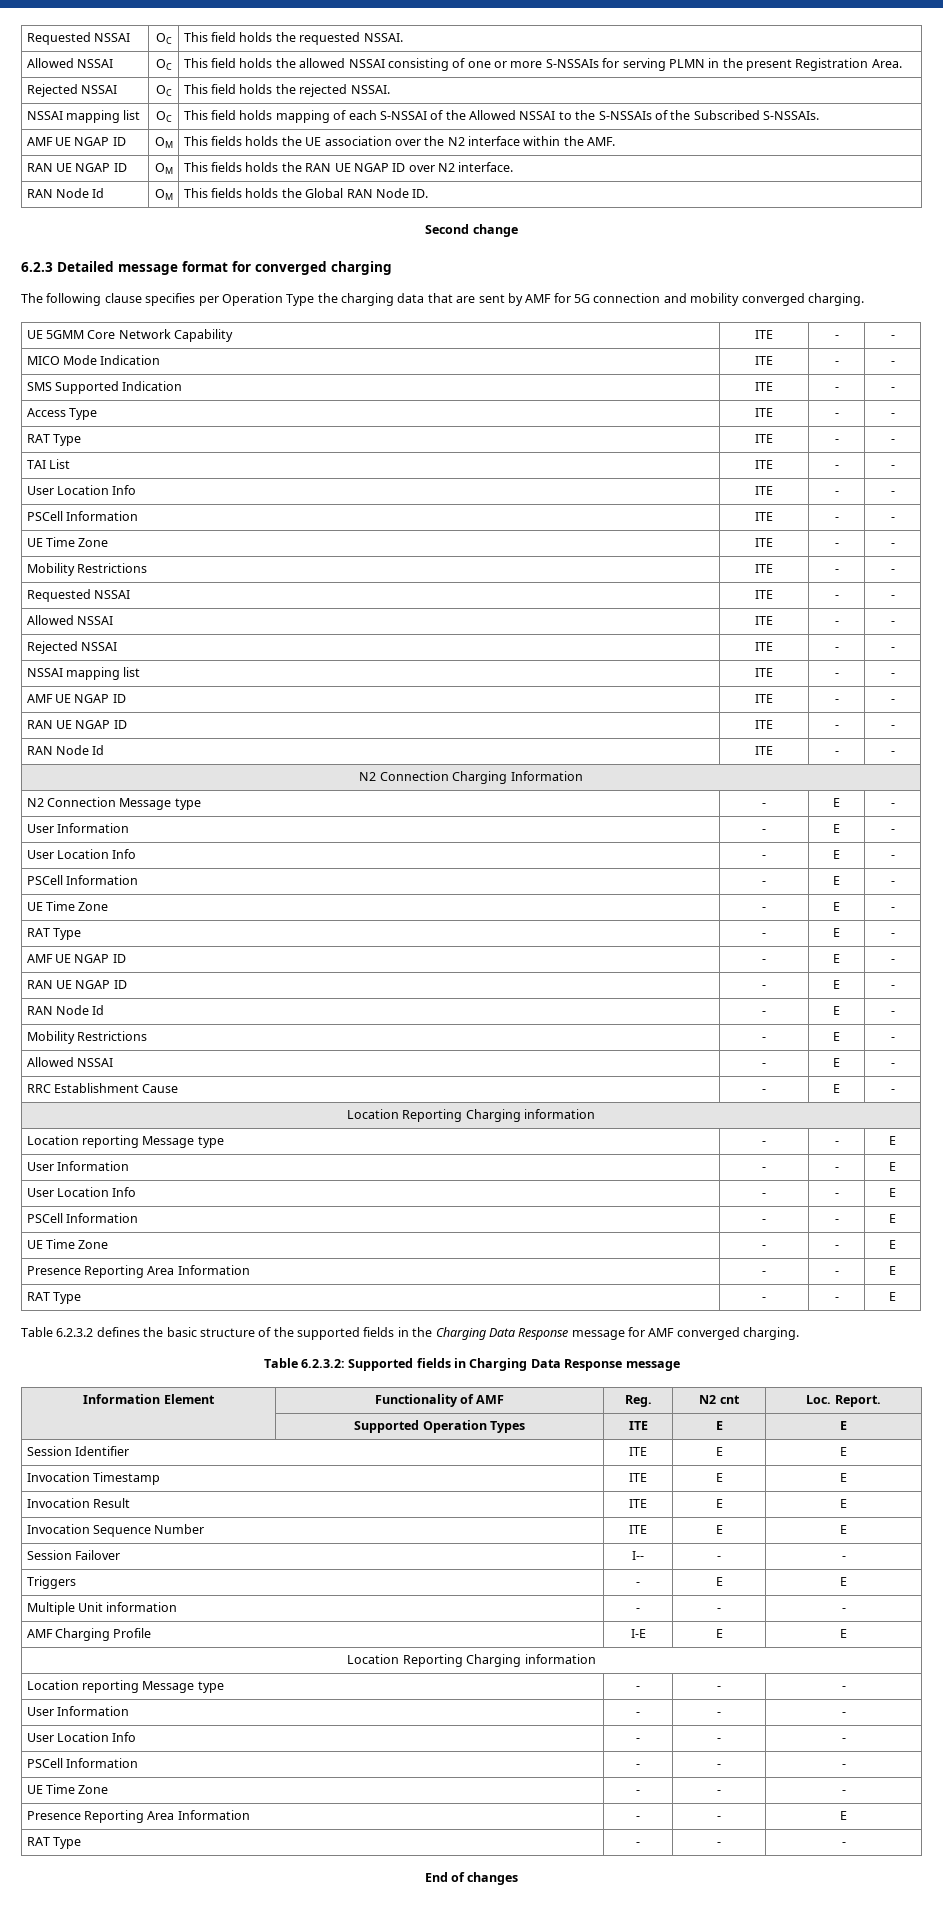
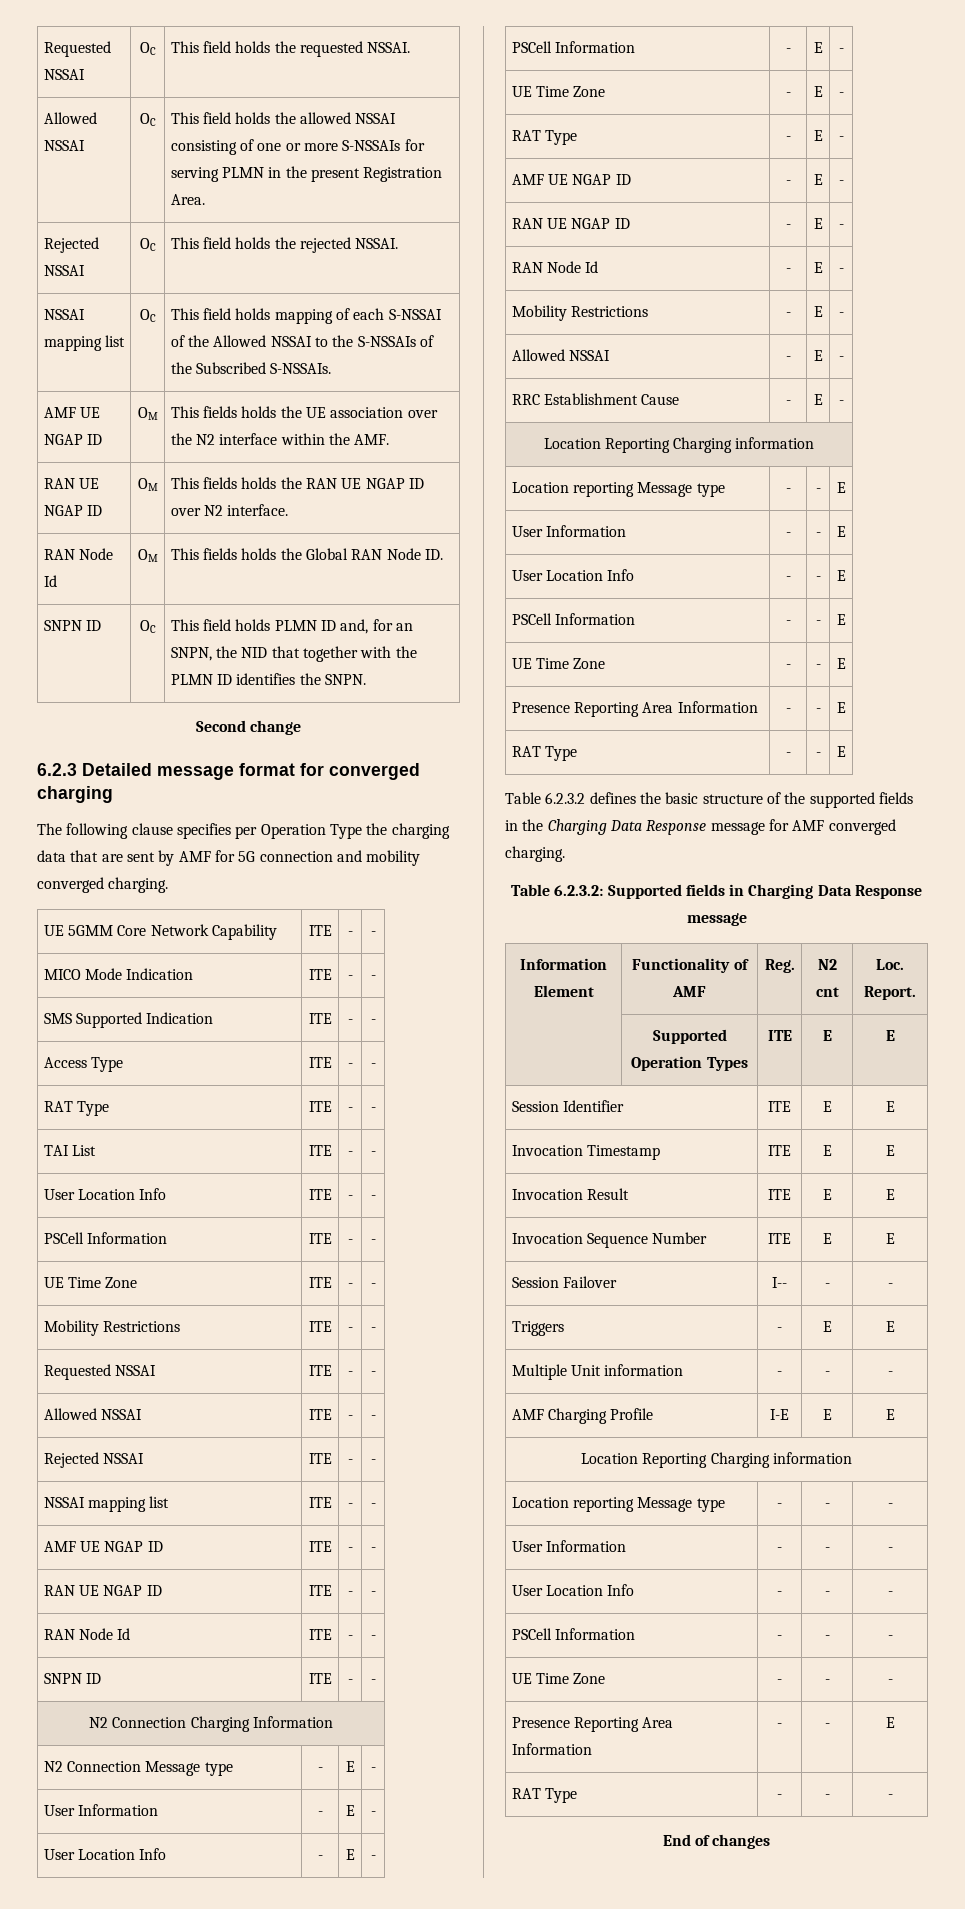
+ SNPN ID | OC | This field holds PLMN ID and, for an SNPN, the NID that together with the PLMN ID identifies the SNPN.
+ SNPN ID | ITE | - | -

